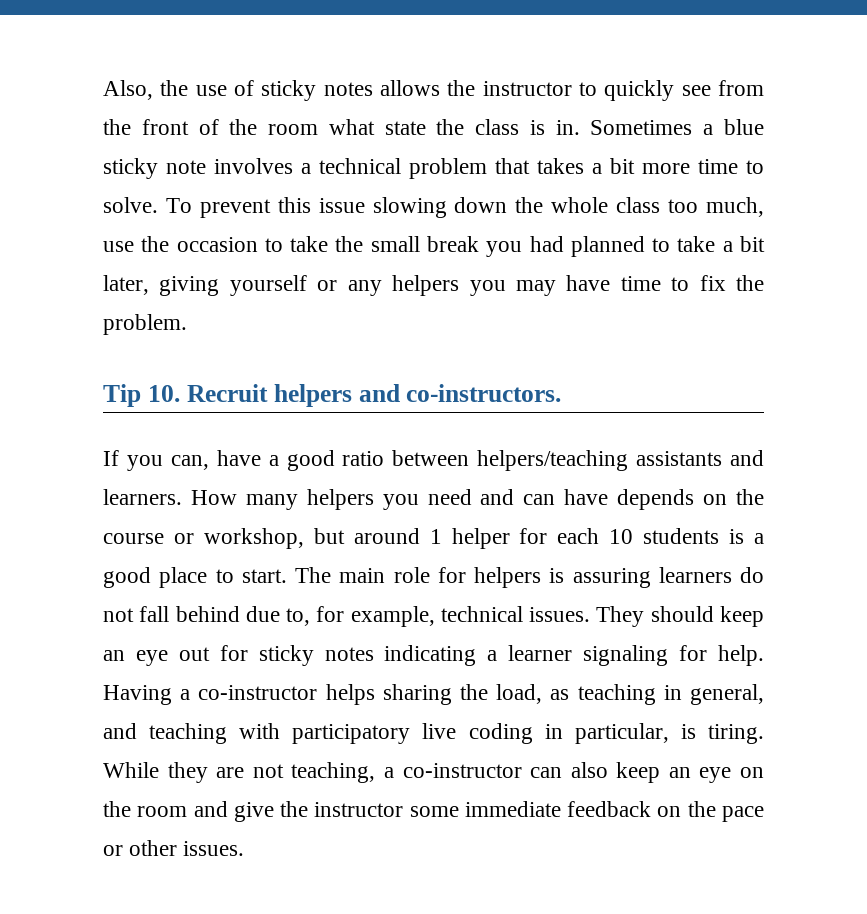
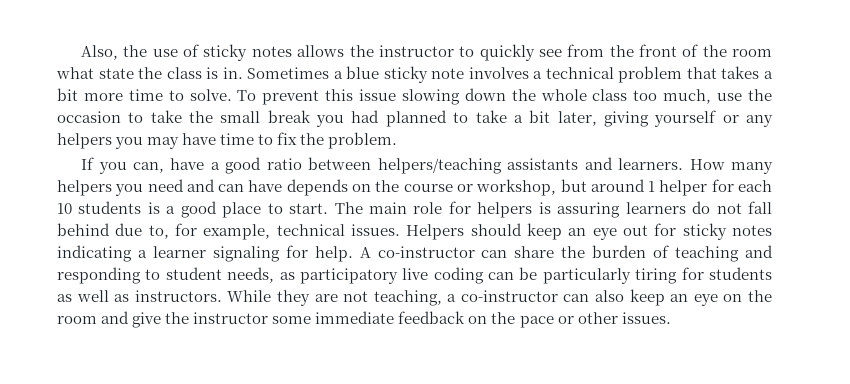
- Tip 10. Recruit helpers and co-instructors.
- They should keep an eye out for sticky notes indicating a learner signaling for help.
+ Helpers should keep an eye out for sticky notes indicating a learner signaling for help.
- Having a co-instructor helps sharing the load, as teaching in general, and teaching with participatory live coding in particular, is tiring.
+ A co-instructor can share the burden of teaching and responding to student needs, as participatory live coding can be particularly tiring for students as well as instructors.

